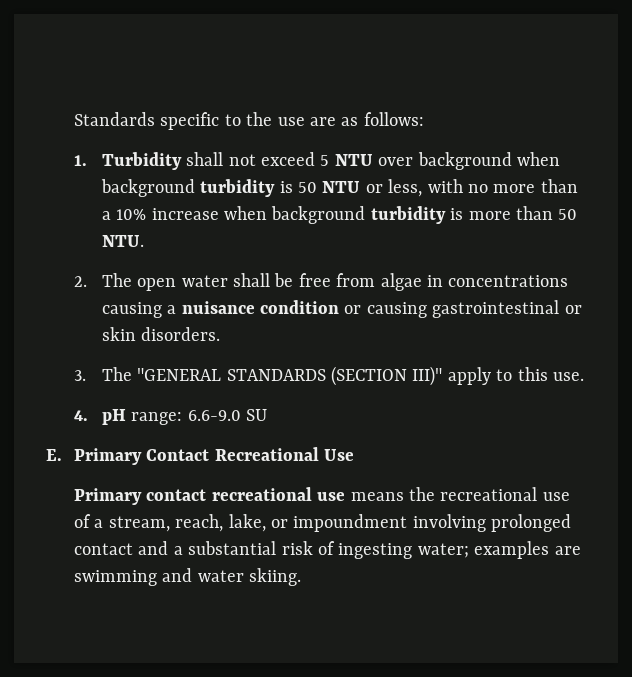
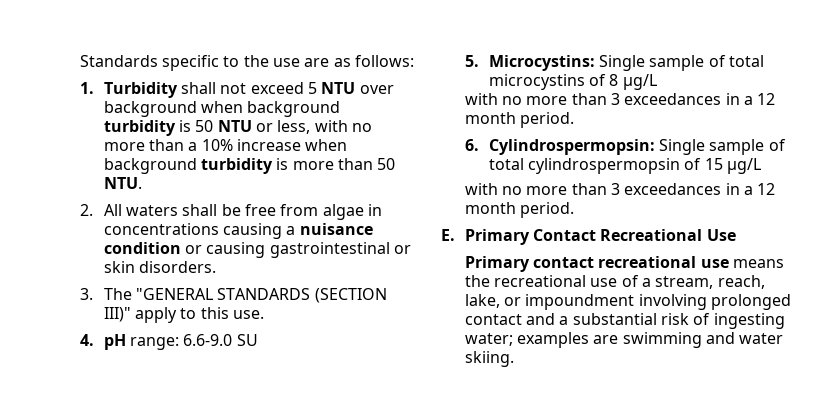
- 2. The open water shall be free from algae in concentrations causing a nuisance condition or causing gastrointestinal or skin disorders.
+ 2. All waters shall be free from algae in concentrations causing a nuisance condition or causing gastrointestinal or skin disorders.
+ 5. Microcystins: Single sample of total microcystins of 8 μg/L
+ with no more than 3 exceedances in a 12 month period.
+ 6. Cylindrospermopsin: Single sample of total cylindrospermopsin of 15 μg/L
+ with no more than 3 exceedances in a 12 month period.

